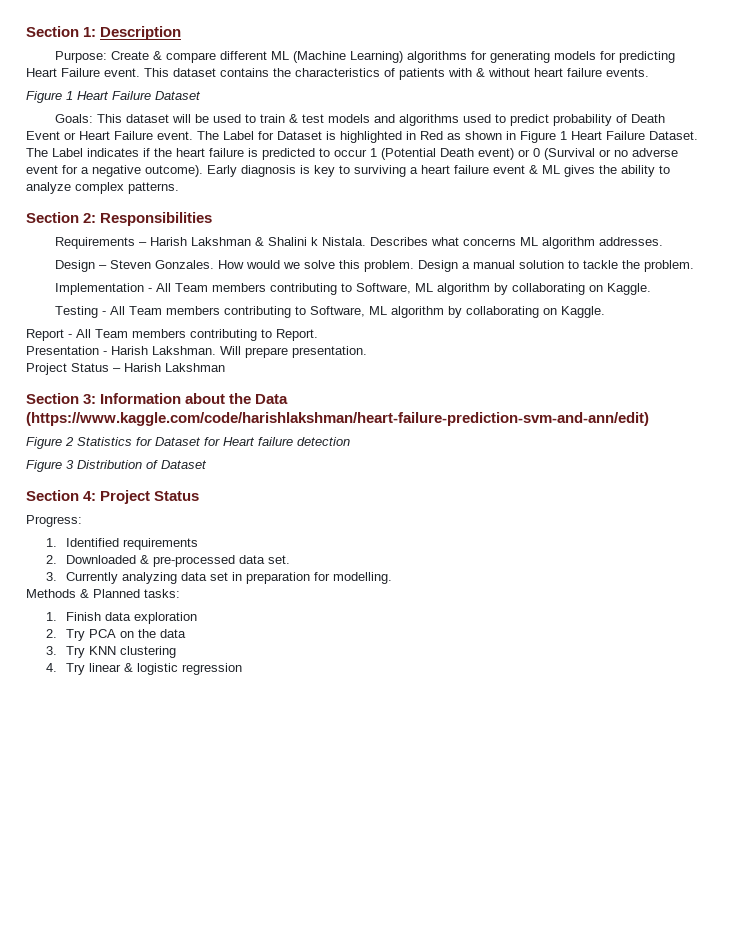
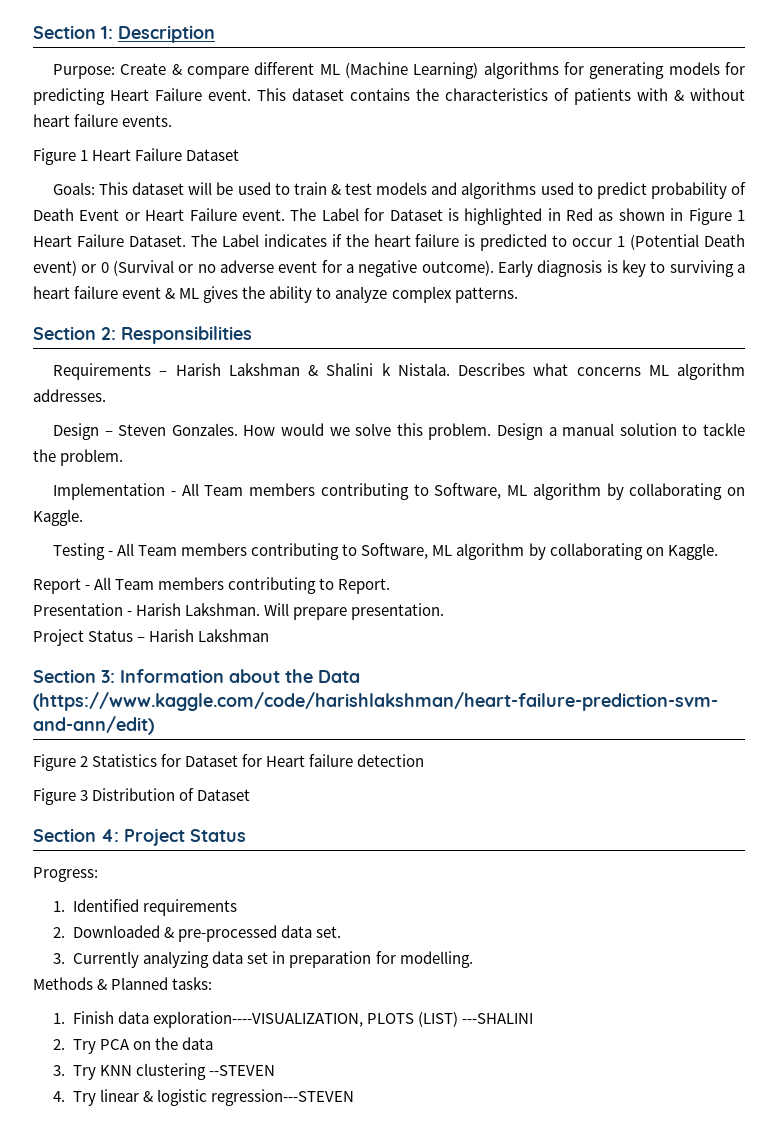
- 1. Finish data exploration
+ 1. Finish data exploration----VISUALIZATION, PLOTS (LIST) ---SHALINI
- 3. Try KNN clustering
+ 3. Try KNN clustering --STEVEN
- 4. Try linear & logistic regression
+ 4. Try linear & logistic regression---STEVEN

